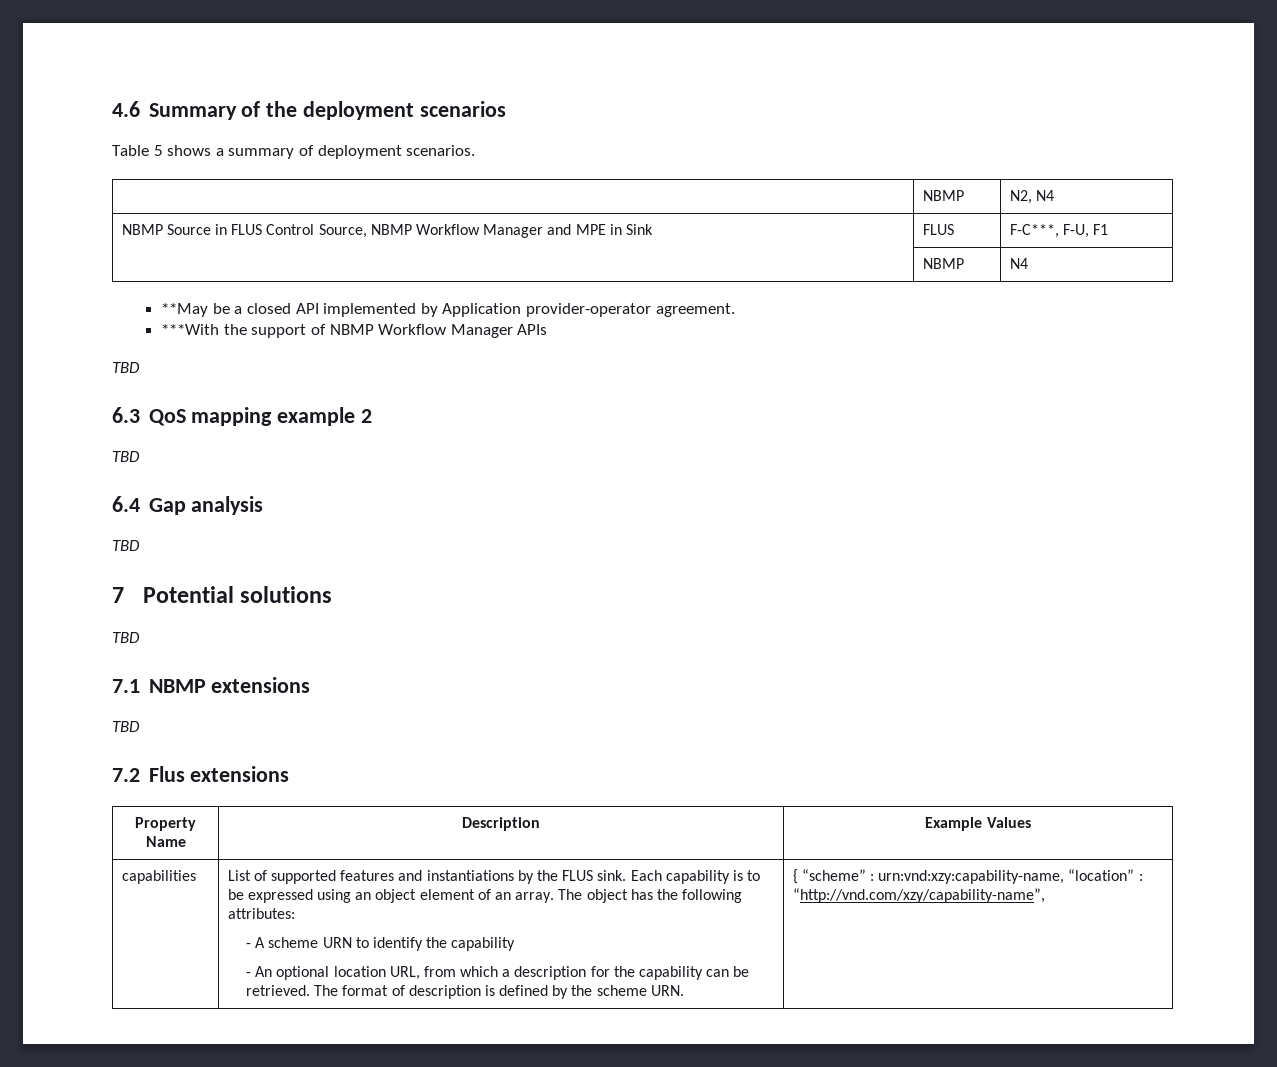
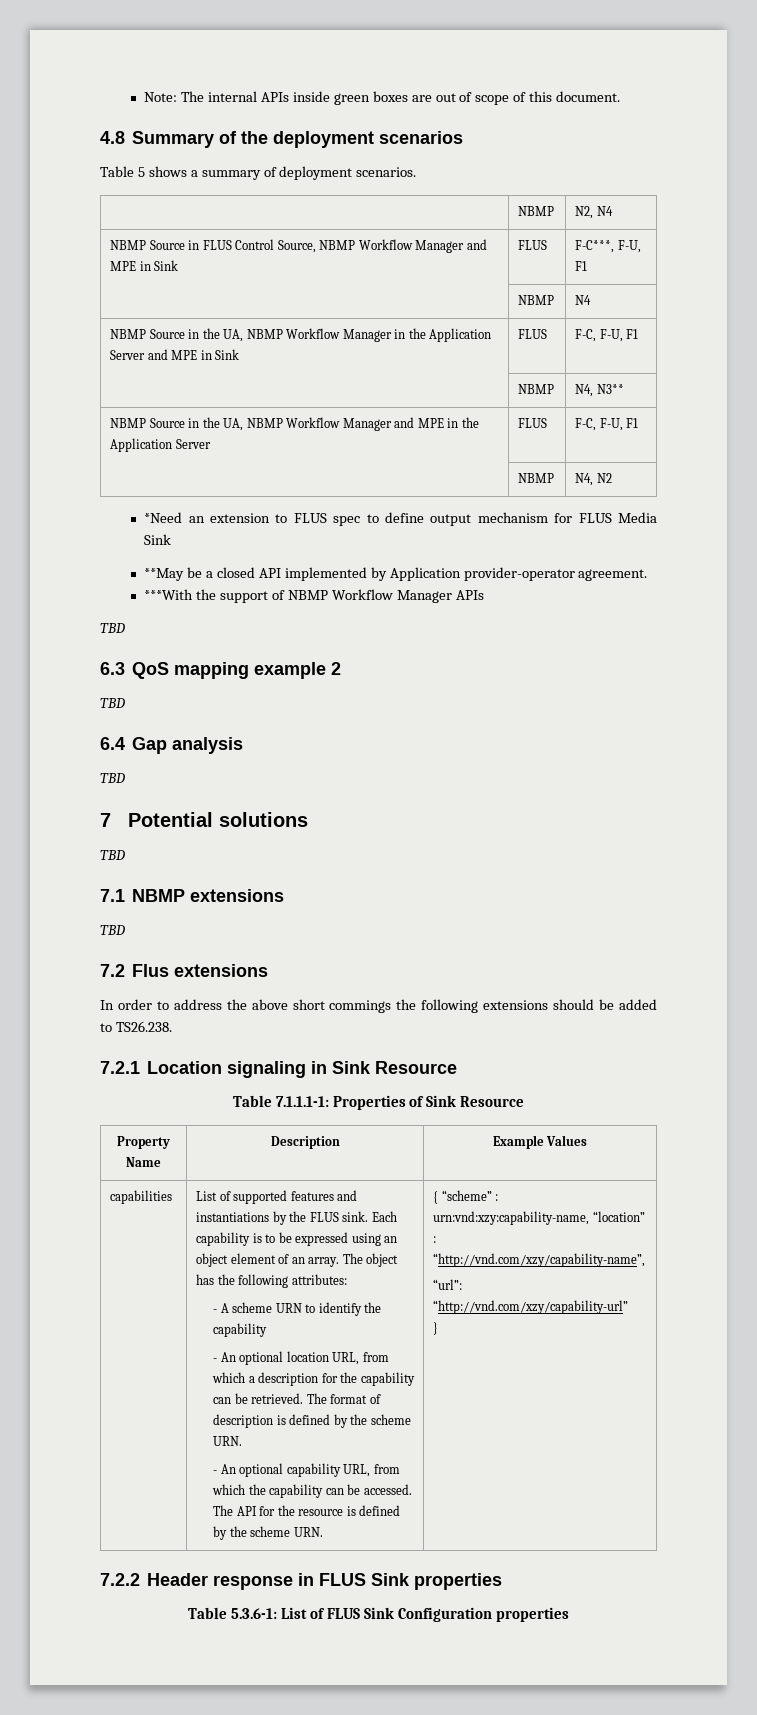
- 4.6 Summary of the deployment scenarios
+ Note: The internal APIs inside green boxes are out of scope of this document.
+ 4.8 Summary of the deployment scenarios
+ NBMP Source in the UA, NBMP Workflow Manager in the Application Server and MPE in Sink | FLUS | F-C, F-U, F1
+ | NBMP | N4, N3**
+ NBMP Source in the UA, NBMP Workflow Manager and MPE in the Application Server | FLUS | F-C, F-U, F1
+ | NBMP | N4, N2
+ *Need an extension to FLUS spec to define output mechanism for FLUS Media Sink
+ In order to address the above short commings the following extensions should be added to TS26.238.
+ 7.2.1 Location signaling in Sink Resource
+ Table 7.1.1.1-1: Properties of Sink Resource
+ - An optional capability URL, from which the capability can be accessed. The API for the resource is defined by the scheme URN.
+ “url”: “http://vnd.com/xzy/capability-url”
+ }
+ 7.2.2 Header response in FLUS Sink properties
+ Table 5.3.6-1: List of FLUS Sink Configuration properties

